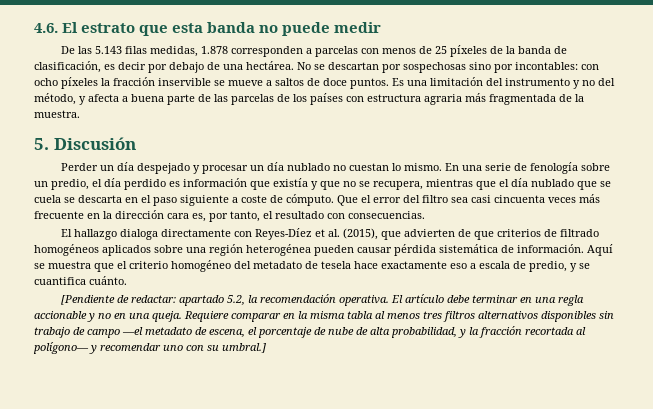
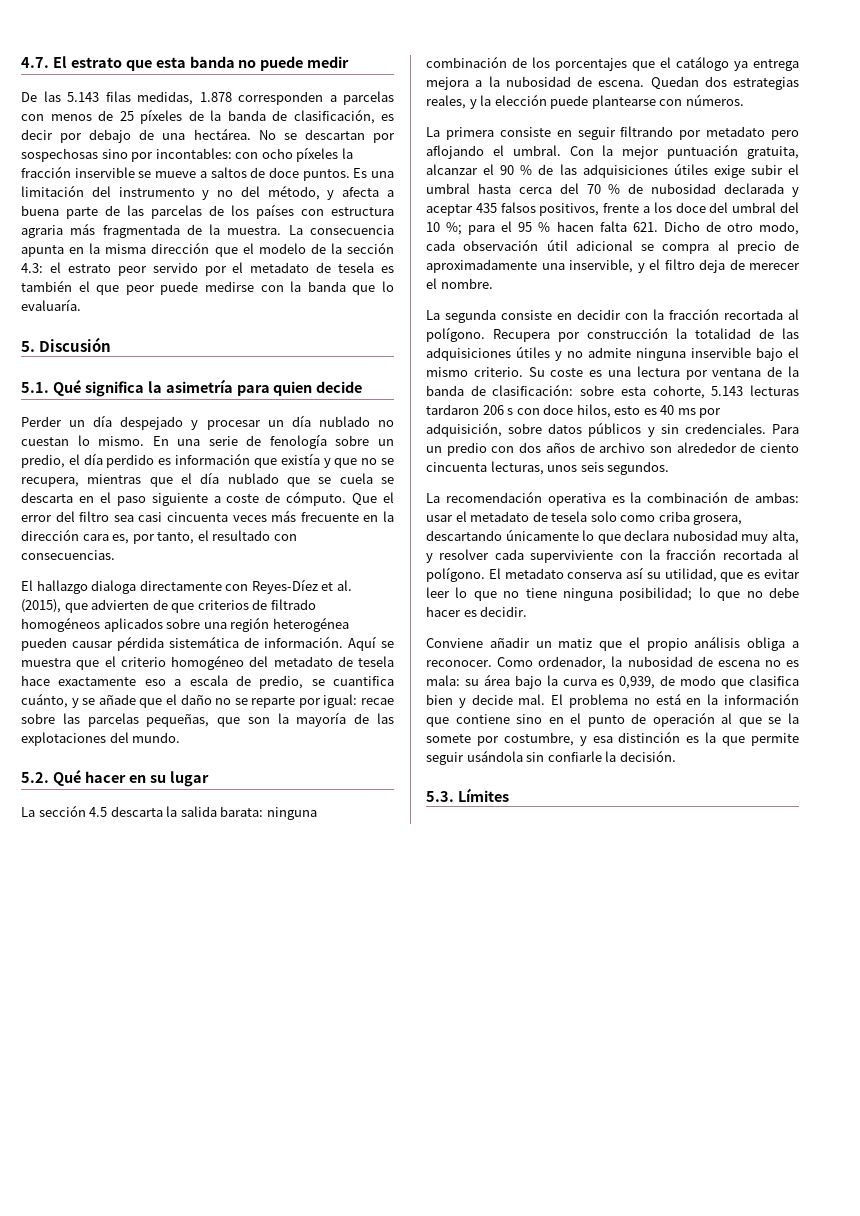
- 4.6. El estrato que esta banda no puede medir
+ 4.7. El estrato que esta banda no puede medir
- Es una limitación del instrumento y no del método, y afecta a buena parte de las parcelas de los países con estructura agraria más fragmentada de la muestra.
+ Es una limitación del instrumento y no del método, y afecta a buena parte de las parcelas de los países con estructura agraria más fragmentada de la muestra. La consecuencia apunta en la misma dirección que el modelo de la sección 4.3: el estrato peor servido por el metadato de tesela es también el que peor puede medirse con la banda que lo evaluaría.
  5. Discusión
+ 5.1. Qué significa la asimetría para quien decide
- Aquí se muestra que el criterio homogéneo del metadato de tesela hace exactamente eso a escala de predio, y se cuantifica cuánto.
- [Pendiente de redactar: apartado 5.2, la recomendación operativa. El artículo debe terminar en una regla accionable y no en una queja. Requiere comparar en la misma tabla al menos tres filtros alternativos disponibles sin trabajo de campo —el metadato de escena, el porcentaje de nube de alta probabilidad, y la fracción recortada al polígono— y recomendar uno con su umbral.]
+ Aquí se muestra que el criterio homogéneo del metadato de tesela hace exactamente eso a escala de predio, se cuantifica cuánto, y se añade que el daño no se reparte por igual: recae sobre las parcelas pequeñas, que son la mayoría de las explotaciones del mundo.
+ 5.2. Qué hacer en su lugar
+ La sección 4.5 descarta la salida barata: ninguna combinación de los porcentajes que el catálogo ya entrega mejora a la nubosidad de escena. Quedan dos estrategias reales, y la elección puede plantearse con números.
+ La primera consiste en seguir filtrando por metadato pero aflojando el umbral. Con la mejor puntuación gratuita, alcanzar el 90 % de las adquisiciones útiles exige subir el umbral hasta cerca del 70 % de nubosidad declarada y aceptar 435 falsos positivos, frente a los doce del umbral del 10 %; para el 95 % hacen falta 621. Dicho de otro modo, cada observación útil adicional se compra al precio de aproximadamente una inservible, y el filtro deja de merecer el nombre.
+ La segunda consiste en decidir con la fracción recortada al polígono. Recupera por construcción la totalidad de las adquisiciones útiles y no admite ninguna inservible bajo el mismo criterio. Su coste es una lectura por ventana de la banda de clasificación: sobre esta cohorte, 5.143 lecturas tardaron 206 s con doce hilos, esto es 40 ms por adquisición, sobre datos públicos y sin credenciales. Para un predio con dos años de archivo son alrededor de ciento cincuenta lecturas, unos seis segundos.
+ La recomendación operativa es la combinación de ambas: usar el metadato de tesela solo como criba grosera, descartando únicamente lo que declara nubosidad muy alta, y resolver cada superviviente con la fracción recortada al polígono. El metadato conserva así su utilidad, que es evitar leer lo que no tiene ninguna posibilidad; lo que no debe hacer es decidir.
+ Conviene añadir un matiz que el propio análisis obliga a reconocer. Como ordenador, la nubosidad de escena no es mala: su área bajo la curva es 0,939, de modo que clasifica bien y decide mal. El problema no está en la información que contiene sino en el punto de operación al que se la somete por costumbre, y esa distinción es la que permite seguir usándola sin confiarle la decisión.
+ 5.3. Límites

